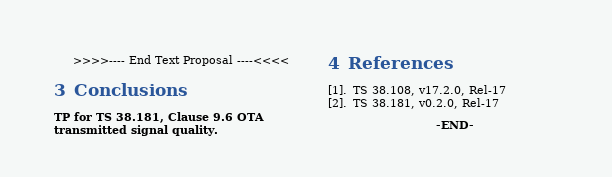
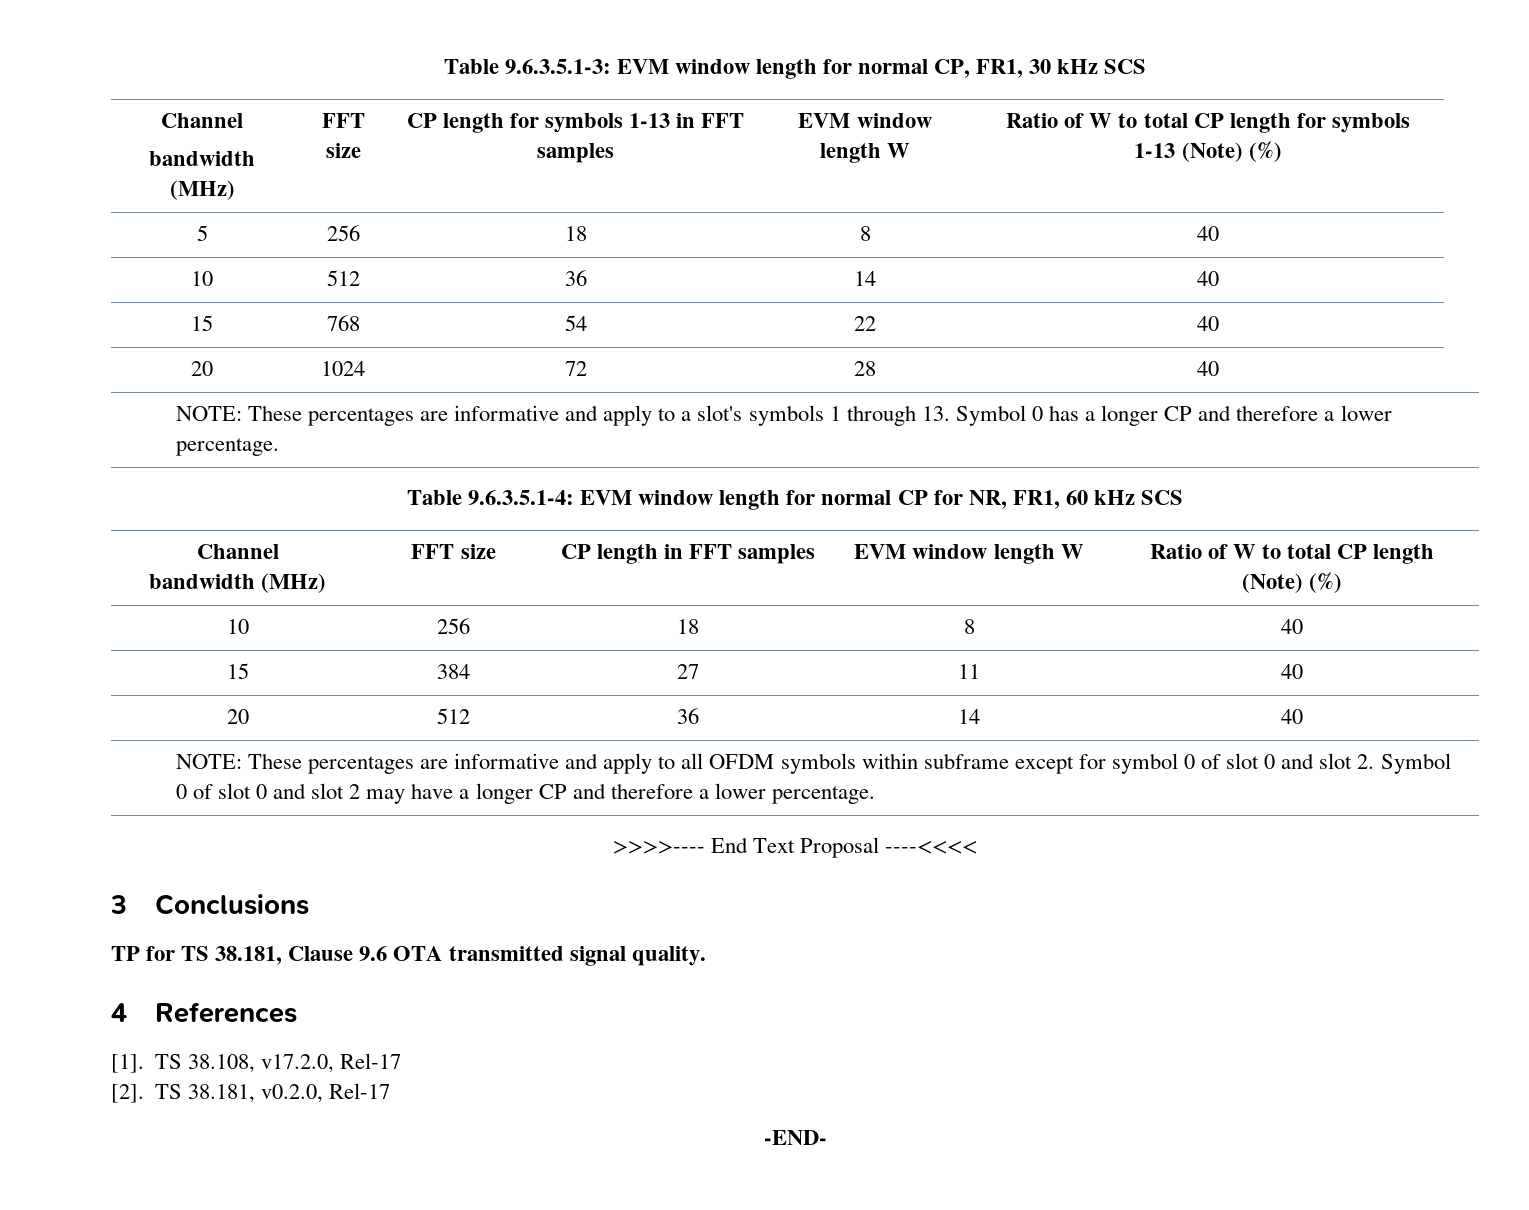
+ Table 9.6.3.5.1-3: EVM window length for normal CP, FR1, 30 kHz SCS
+ Channel
+ bandwidth (MHz) | FFT size | CP length for symbols 1-13 in FFT samples | EVM window length W | Ratio of W to total CP length for symbols 1-13 (Note) (%)
+ 5 | 256 | 18 | 8 | 40
+ 10 | 512 | 36 | 14 | 40
+ 15 | 768 | 54 | 22 | 40
+ 20 | 1024 | 72 | 28 | 40
+ NOTE: These percentages are informative and apply to a slot's symbols 1 through 13. Symbol 0 has a longer CP and therefore a lower percentage.
+ Table 9.6.3.5.1-4: EVM window length for normal CP for NR, FR1, 60 kHz SCS
+ Channel
+ bandwidth (MHz) | FFT size | CP length in FFT samples | EVM window length W | Ratio of W to total CP length (Note) (%)
+ 10 | 256 | 18 | 8 | 40
+ 15 | 384 | 27 | 11 | 40
+ 20 | 512 | 36 | 14 | 40
+ NOTE: These percentages are informative and apply to all OFDM symbols within subframe except for symbol 0 of slot 0 and slot 2. Symbol 0 of slot 0 and slot 2 may have a longer CP and therefore a lower percentage.

